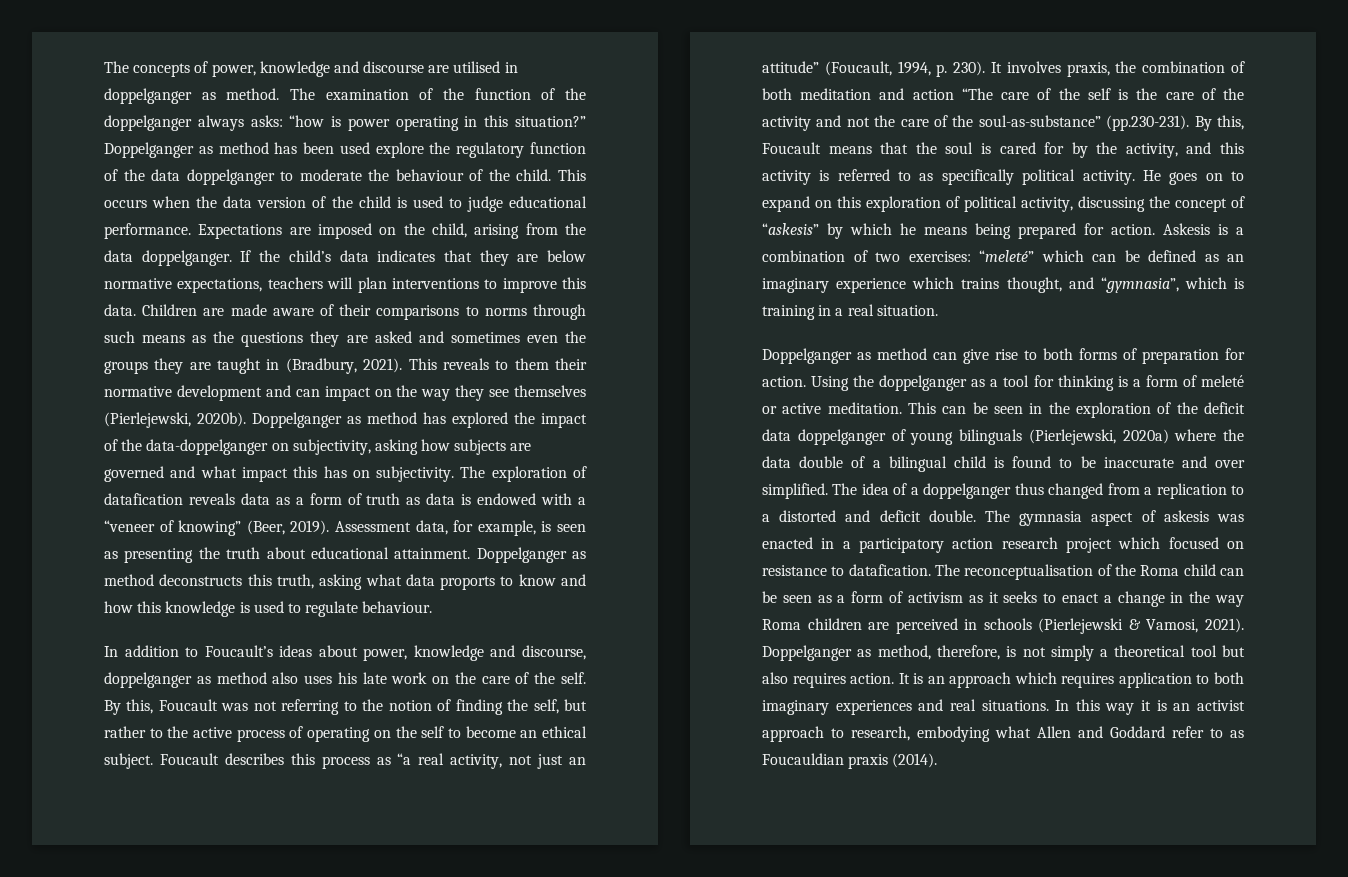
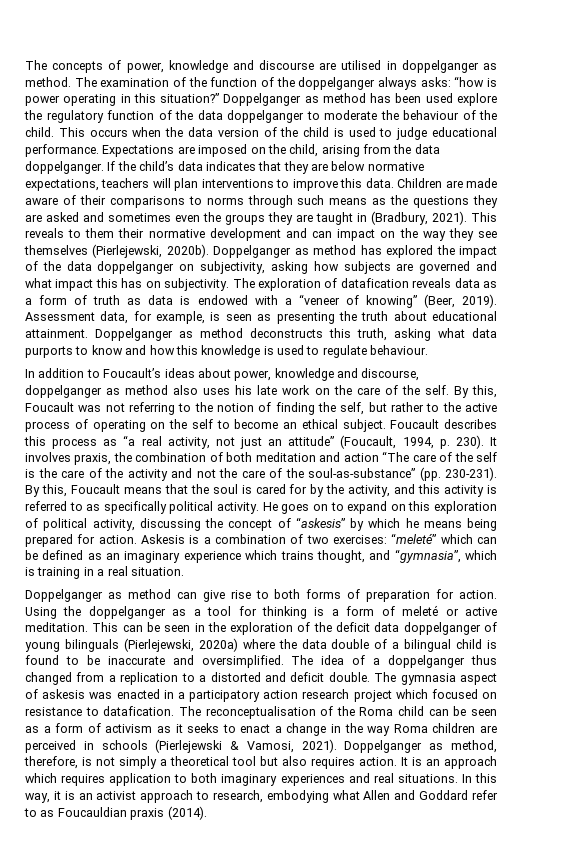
- Doppelganger as method has explored the impact of the data-doppelganger on subjectivity, asking how subjects are governed and what impact this has on subjectivity.
+ Doppelganger as method has explored the impact of the data doppelganger on subjectivity, asking how subjects are governed and what impact this has on subjectivity.
- Doppelganger as method deconstructs this truth, asking what data proports to know and how this knowledge is used to regulate behaviour.
+ Doppelganger as method deconstructs this truth, asking what data purports to know and how this knowledge is used to regulate behaviour.
- It involves praxis, the combination of both meditation and action “The care of the self is the care of the activity and not the care of the soul-as-substance” (pp.230-231). By this, Foucault means that the soul is cared for by the activity, and this activity is referred to as specifically political activity.
+ It involves praxis, the combination of both meditation and action “The care of the self is the care of the activity and not the care of the soul-as-substance” (pp. 230-231). By this, Foucault means that the soul is cared for by the activity, and this activity is referred to as specifically political activity.
- This can be seen in the exploration of the deficit data doppelganger of young bilinguals (Pierlejewski, 2020a) where the data double of a bilingual child is found to be inaccurate and over simplified.
+ This can be seen in the exploration of the deficit data doppelganger of young bilinguals (Pierlejewski, 2020a) where the data double of a bilingual child is found to be inaccurate and oversimplified.
- In this way it is an activist approach to research, embodying what Allen and Goddard refer to as Foucauldian praxis (2014).
+ In this way, it is an activist approach to research, embodying what Allen and Goddard refer to as Foucauldian praxis (2014).

